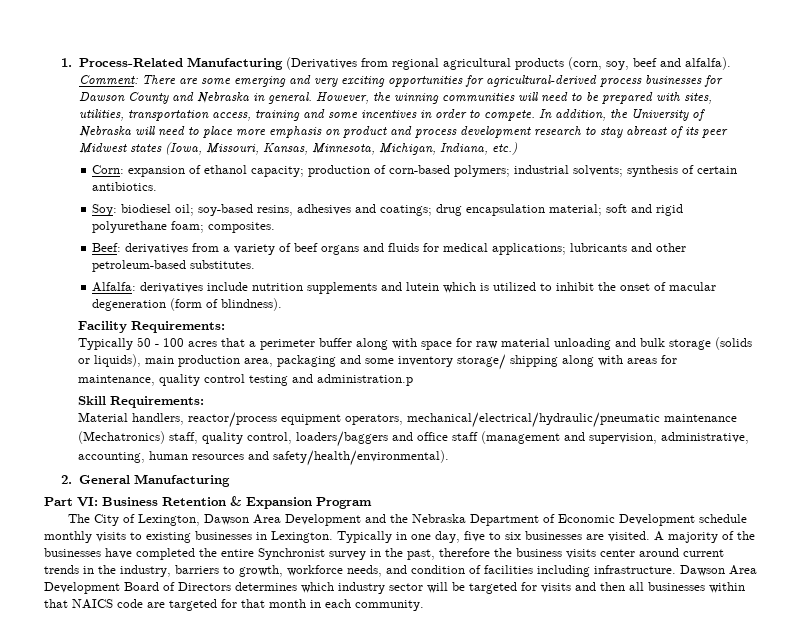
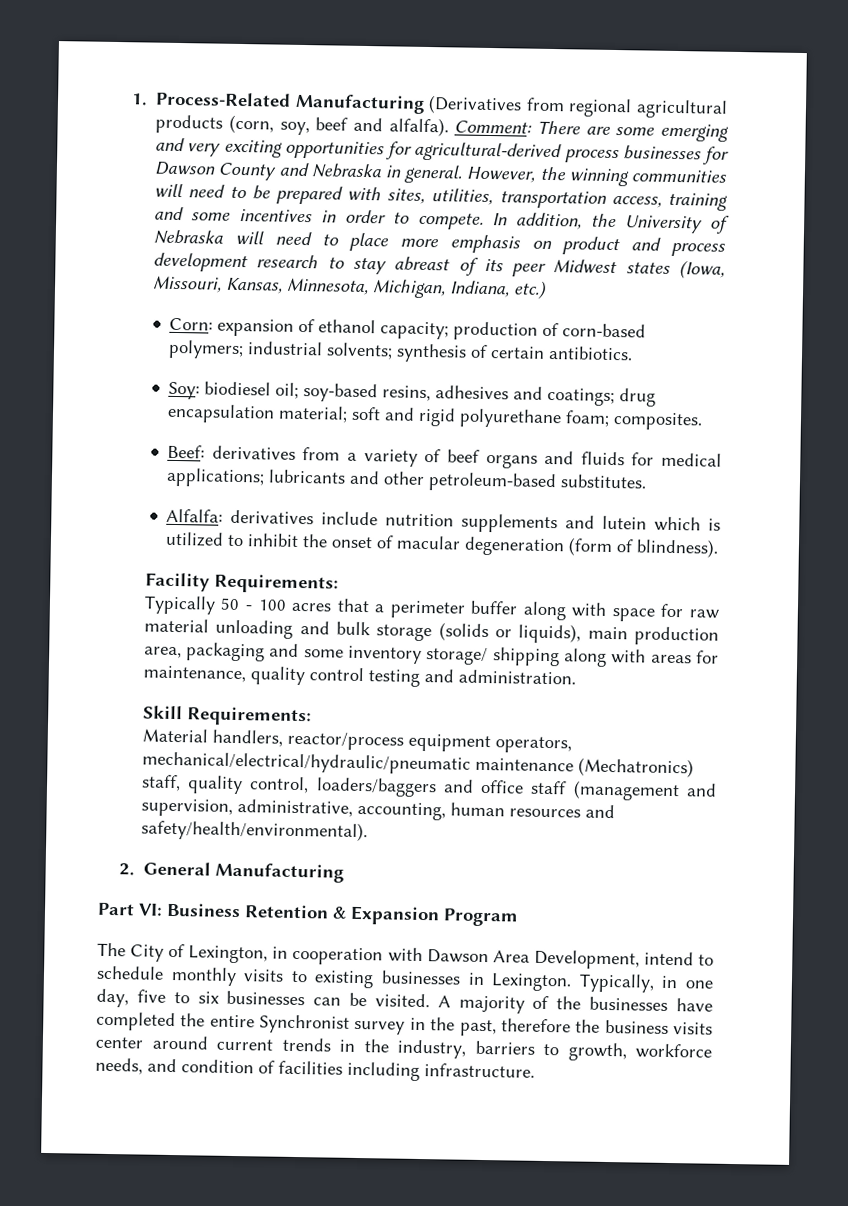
- Typically 50 - 100 acres that a perimeter buffer along with space for raw material unloading and bulk storage (solids or liquids), main production area, packaging and some inventory storage/ shipping along with areas for maintenance, quality control testing and administration.p
+ Typically 50 - 100 acres that a perimeter buffer along with space for raw material unloading and bulk storage (solids or liquids), main production area, packaging and some inventory storage/ shipping along with areas for maintenance, quality control testing and administration.
- The City of Lexington, Dawson Area Development and the Nebraska Department of Economic Development schedule monthly visits to existing businesses in Lexington.
+ The City of Lexington, in cooperation with Dawson Area Development, intend to schedule monthly visits to existing businesses in Lexington.
- Typically in one day, five to six businesses are visited.
+ Typically, in one day, five to six businesses can be visited.
- Dawson Area Development Board of Directors determines which industry sector will be targeted for visits and then all businesses within that NAICS code are targeted for that month in each community.

